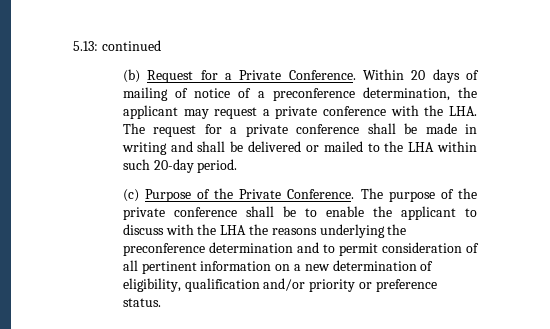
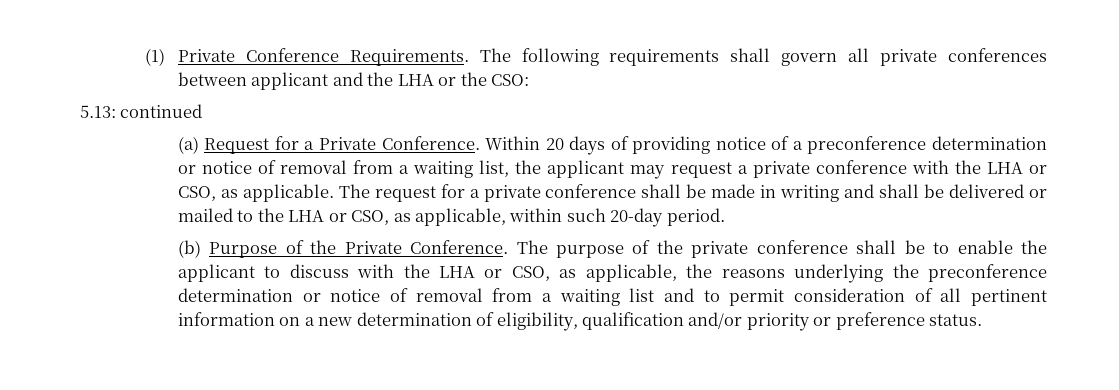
+ (1) Private Conference Requirements. The following requirements shall govern all private conferences between applicant and the LHA or the CSO:
- (b) Request for a Private Conference.
+ (a) Request for a Private Conference.
- Within 20 days of mailing of notice of a preconference determination, the applicant may request a private conference with the LHA. The request for a private conference shall be made in writing and shall be delivered or mailed to the LHA within such 20-day period.
+ Within 20 days of providing notice of a preconference determination or notice of removal from a waiting list, the applicant may request a private conference with the LHA or CSO, as applicable. The request for a private conference shall be made in writing and shall be delivered or mailed to the LHA or CSO, as applicable, within such 20-day period.
- (c) Purpose of the Private Conference.
+ (b) Purpose of the Private Conference.
- The purpose of the private conference shall be to enable the applicant to discuss with the LHA the reasons underlying the preconference determination and to permit consideration of all pertinent information on a new determination of eligibility, qualification and/or priority or preference status.
+ The purpose of the private conference shall be to enable the applicant to discuss with the LHA or CSO, as applicable, the reasons underlying the preconference determination or notice of removal from a waiting list and to permit consideration of all pertinent information on a new determination of eligibility, qualification and/or priority or preference status.

